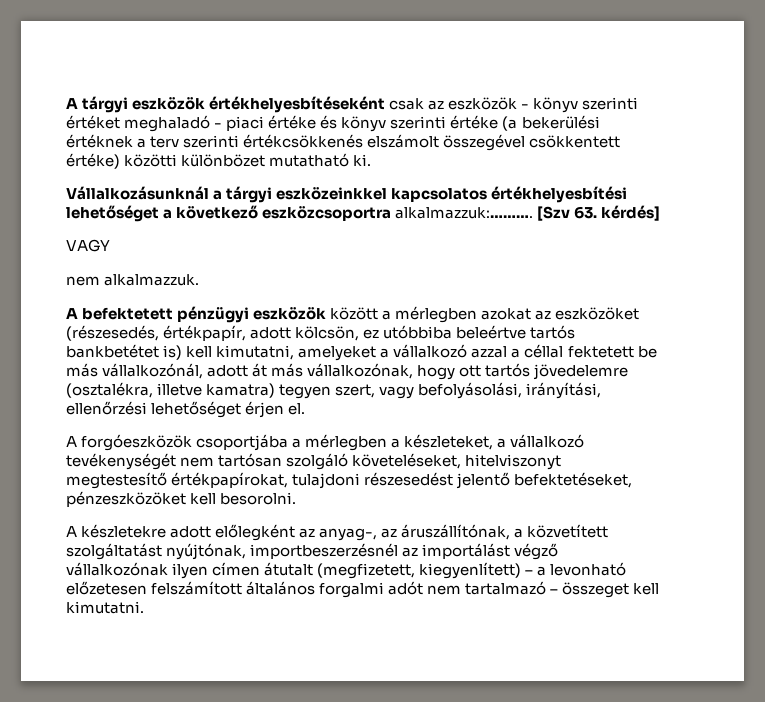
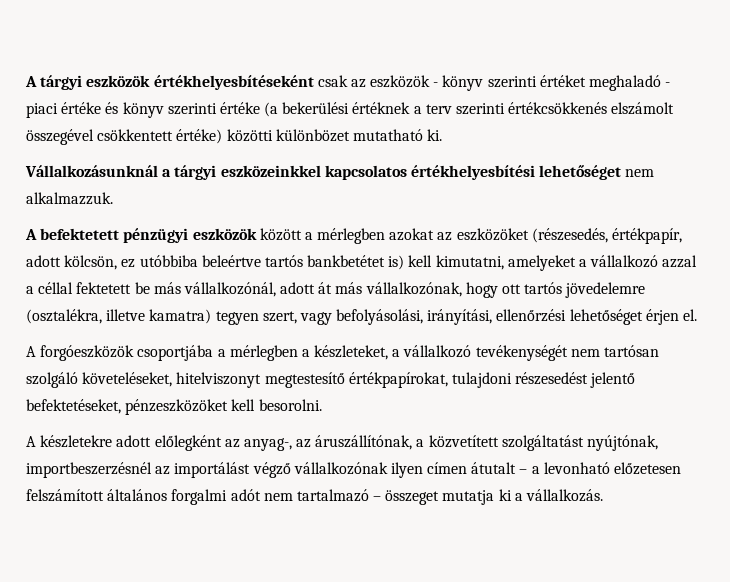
- Vállalkozásunknál a tárgyi eszközeinkkel kapcsolatos értékhelyesbítési lehetőséget a következő eszközcsoportra alkalmazzuk:………. [Szv 63. kérdés]
- VAGY
- nem alkalmazzuk.
+ Vállalkozásunknál a tárgyi eszközeinkkel kapcsolatos értékhelyesbítési lehetőséget nem alkalmazzuk.
- A készletekre adott előlegként az anyag-, az áruszállítónak, a közvetített szolgáltatást nyújtónak, importbeszerzésnél az importálást végző vállalkozónak ilyen címen átutalt (megfizetett, kiegyenlített) – a levonható előzetesen felszámított általános forgalmi adót nem tartalmazó – összeget kell kimutatni.
+ A készletekre adott előlegként az anyag-, az áruszállítónak, a közvetített szolgáltatást nyújtónak, importbeszerzésnél az importálást végző vállalkozónak ilyen címen átutalt – a levonható előzetesen felszámított általános forgalmi adót nem tartalmazó – összeget mutatja ki a vállalkozás.

